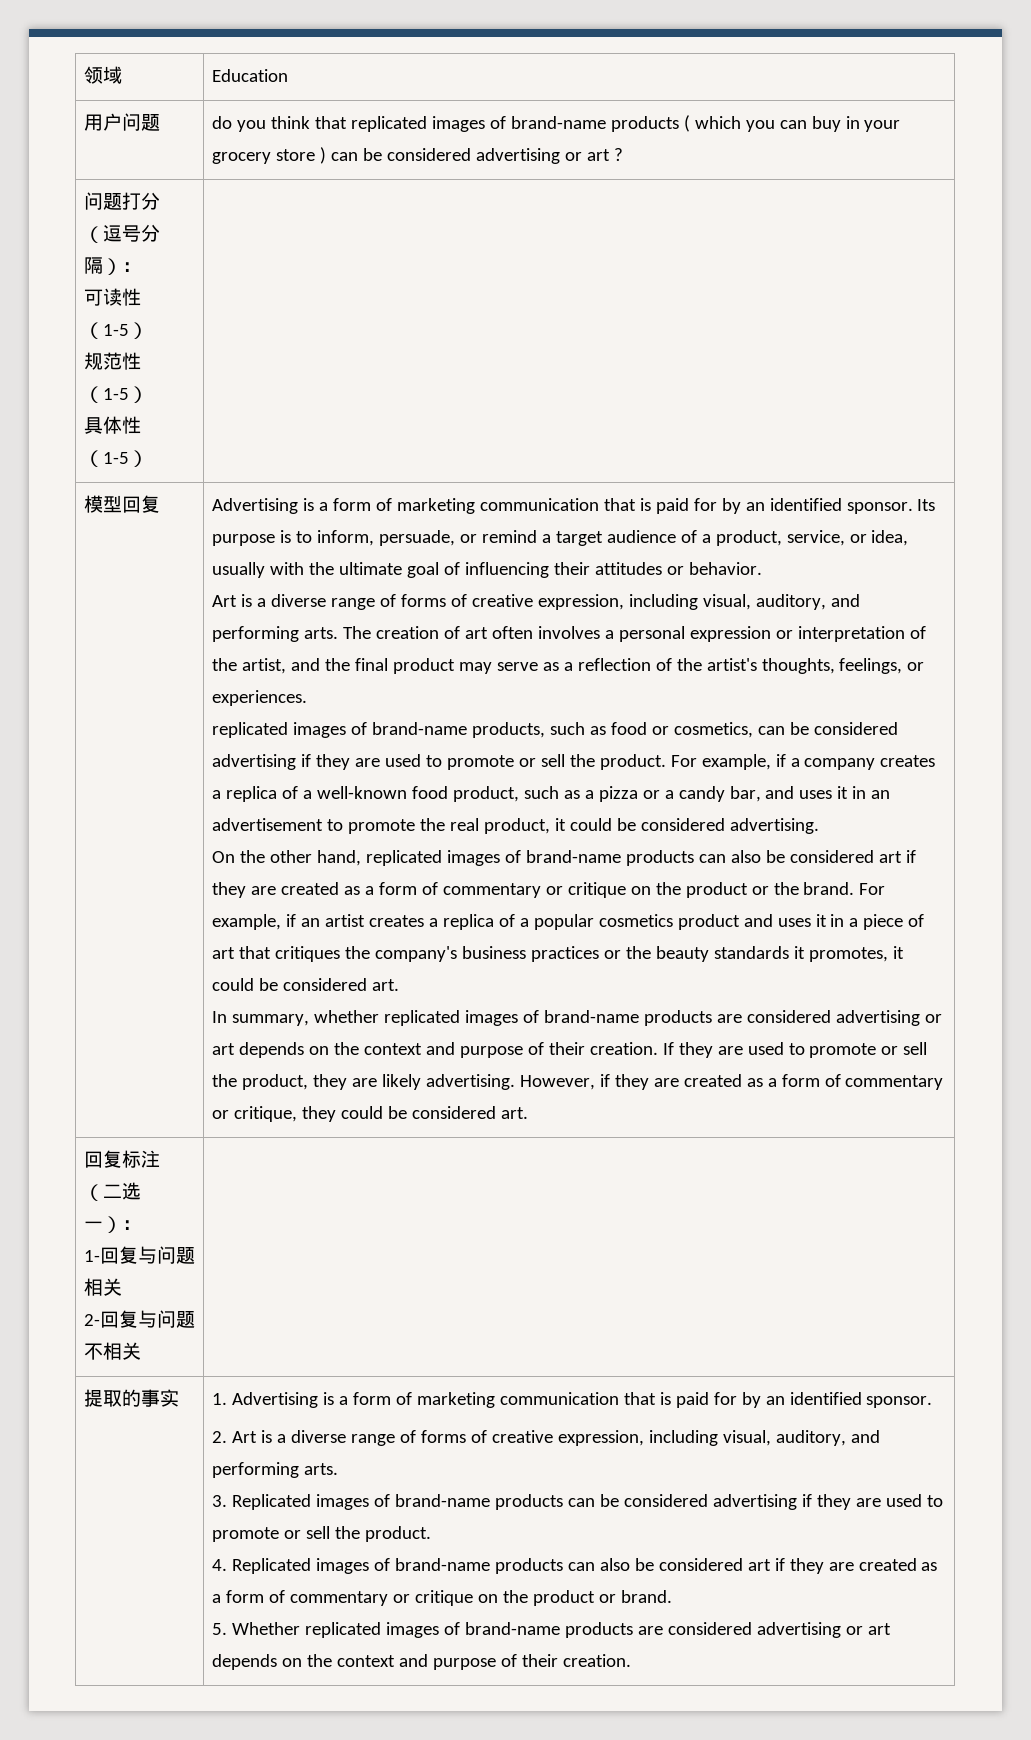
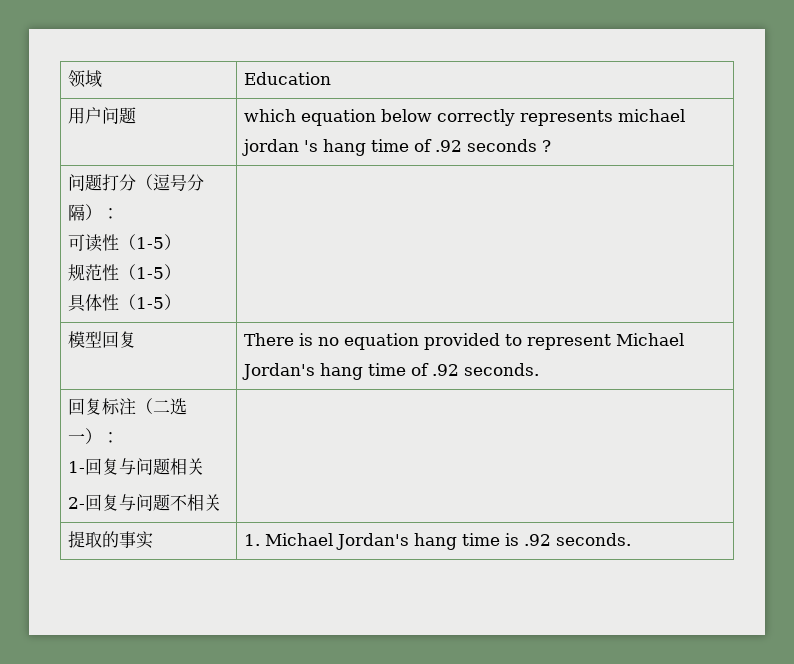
- 用户问题 | do you think that replicated images of brand-name products ( which you can buy in your grocery store ) can be considered advertising or art ?
+ 用户问题 | which equation below correctly represents michael jordan 's hang time of .92 seconds ?
- Advertising is a form of marketing communication that is paid for by an identified sponsor. Its purpose is to inform, persuade, or remind a target audience of a product, service, or idea, usually with the ultimate goal of influencing their attitudes or behavior.
- Art is a diverse range of forms of creative expression, including visual, auditory, and performing arts. The creation of art often involves a personal expression or interpretation of the artist, and the final product may serve as a reflection of the artist's thoughts, feelings, or experiences.
- replicated images of brand-name products, such as food or cosmetics, can be considered advertising if they are used to promote or sell the product. For example, if a company creates a replica of a well-known food product, such as a pizza or a candy bar, and uses it in an advertisement to promote the real product, it could be considered advertising.
- On the other hand, replicated images of brand-name products can also be considered art if they are created as a form of commentary or critique on the product or the brand. For example, if an artist creates a replica of a popular cosmetics product and uses it in a piece of art that critiques the company's business practices or the beauty standards it promotes, it could be considered art.
- In summary, whether replicated images of brand-name products are considered advertising or art depends on the context and purpose of their creation. If they are used to promote or sell the product, they are likely advertising. However, if they are created as a form of commentary or critique, they could be considered art.
+ There is no equation provided to represent Michael Jordan's hang time of .92 seconds.
- 1. Advertising is a form of marketing communication that is paid for by an identified sponsor.
- 2. Art is a diverse range of forms of creative expression, including visual, auditory, and performing arts.
- 3. Replicated images of brand-name products can be considered advertising if they are used to promote or sell the product.
- 4. Replicated images of brand-name products can also be considered art if they are created as a form of commentary or critique on the product or brand.
- 5. Whether replicated images of brand-name products are considered advertising or art depends on the context and purpose of their creation.
+ 1. Michael Jordan's hang time is .92 seconds.

